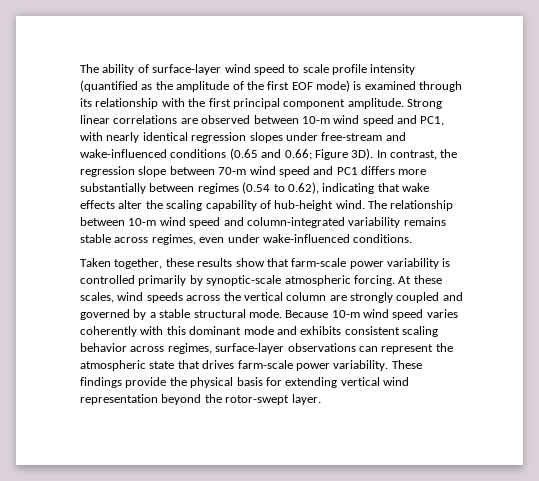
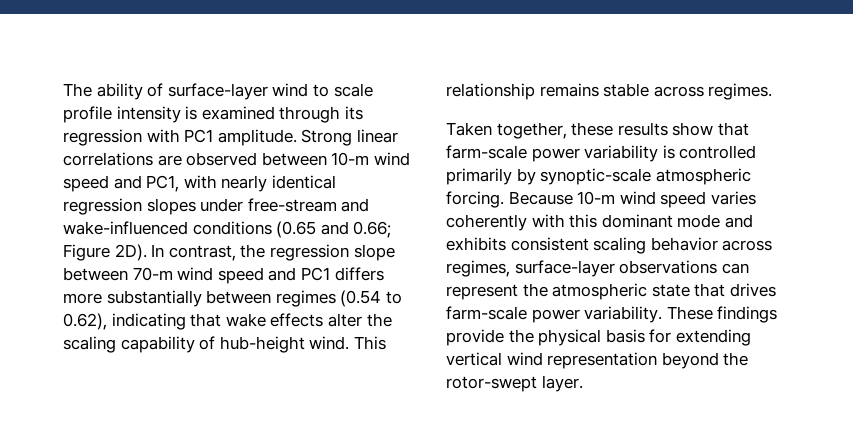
- The ability of surface-layer wind speed to scale profile intensity (quantified as the amplitude of the first EOF mode) is examined through its relationship with the first principal component amplitude.
+ The ability of surface-layer wind to scale profile intensity is examined through its regression with PC1 amplitude.
- Strong linear correlations are observed between 10-m wind speed and PC1, with nearly identical regression slopes under free-stream and wake-influenced conditions (0.65 and 0.66; Figure 3D).
+ Strong linear correlations are observed between 10-m wind speed and PC1, with nearly identical regression slopes under free-stream and wake-influenced conditions (0.65 and 0.66; Figure 2D).
- The relationship between 10-m wind speed and column-integrated variability remains stable across regimes, even under wake-influenced conditions.
+ This relationship remains stable across regimes.
- At these scales, wind speeds across the vertical column are strongly coupled and governed by a stable structural mode.

